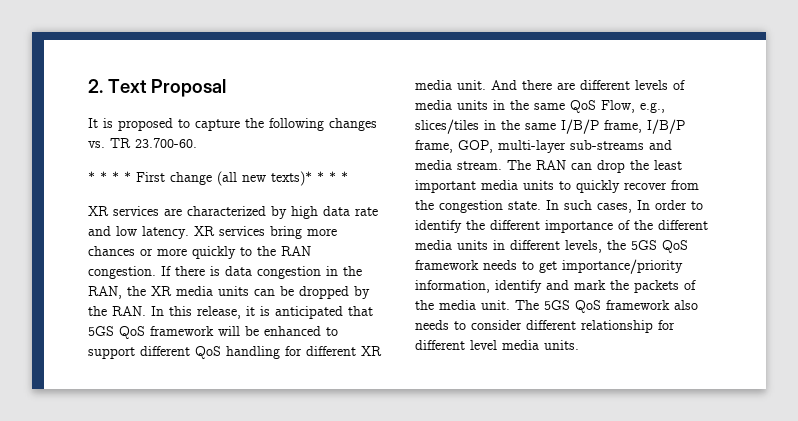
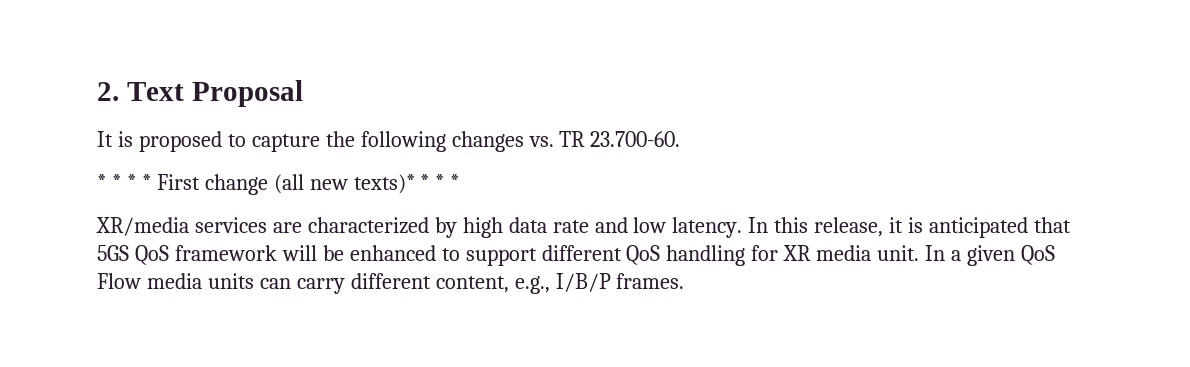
- XR services are characterized by high data rate and low latency.
+ XR/media services are characterized by high data rate and low latency.
- XR services bring more chances or more quickly to the RAN congestion. If there is data congestion in the RAN, the XR media units can be dropped by the RAN. In this release, it is anticipated that 5GS QoS framework will be enhanced to support different QoS handling for different XR media unit.
+ In this release, it is anticipated that 5GS QoS framework will be enhanced to support different QoS handling for XR media unit.
- And there are different levels of media units in the same QoS Flow, e.g., slices/tiles in the same I/B/P frame, I/B/P frame, GOP, multi-layer sub-streams and media stream. The RAN can drop the least important media units to quickly recover from the congestion state. In such cases, In order to identify the different importance of the different media units in different levels, the 5GS QoS framework needs to get importance/priority information, identify and mark the packets of the media unit. The 5GS QoS framework also needs to consider different relationship for different level media units.
+ In a given QoS Flow media units can carry different content, e.g., I/B/P frames.

